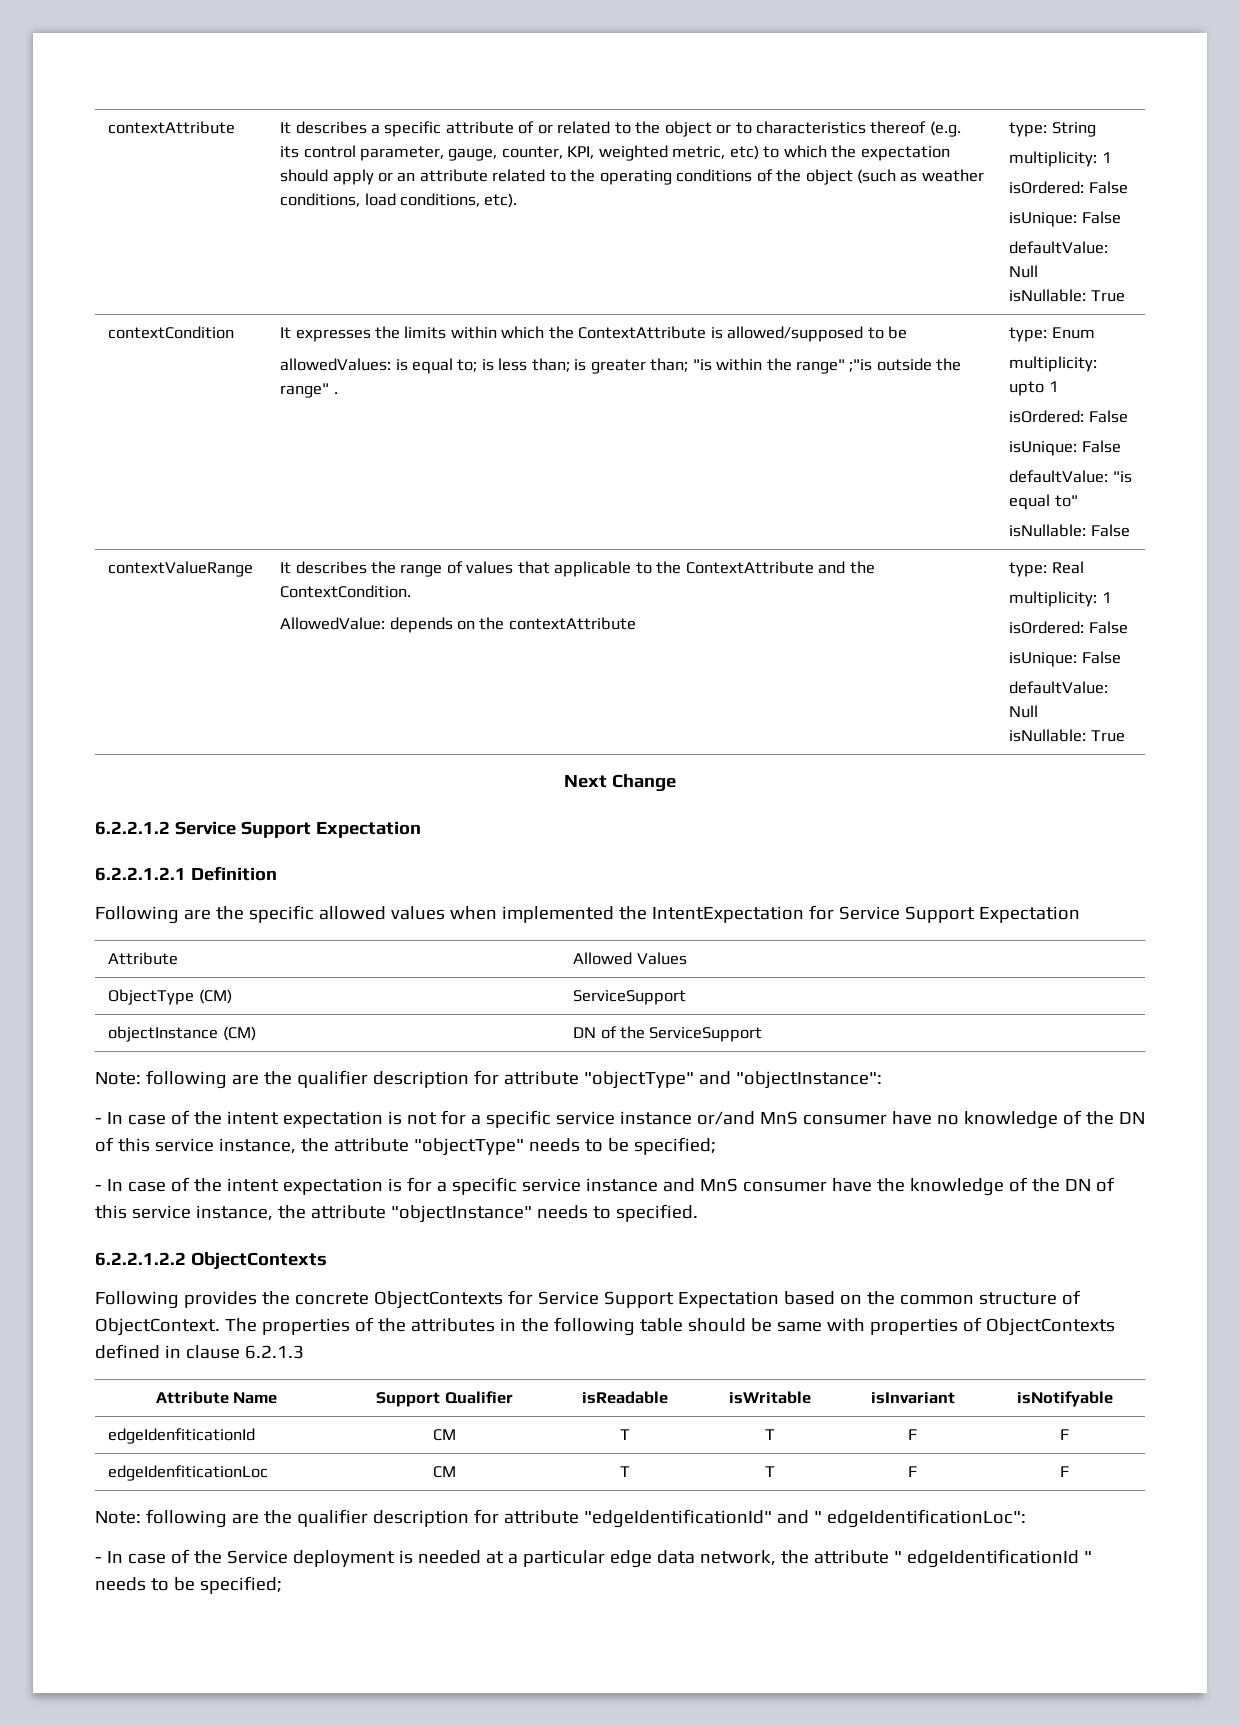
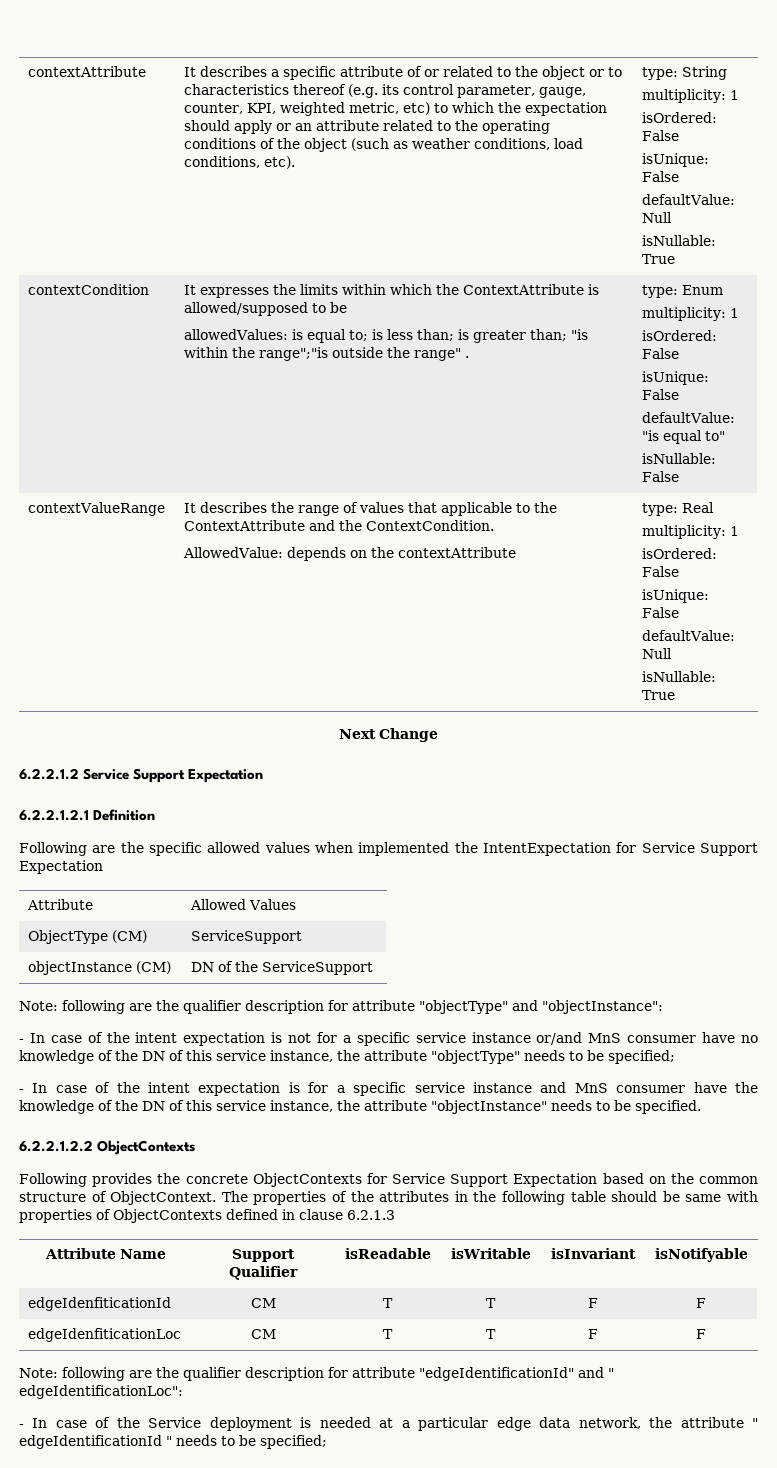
- allowedValues: is equal to; is less than; is greater than; "is within the range" ;"is outside the range" .
+ allowedValues: is equal to; is less than; is greater than; "is within the range";"is outside the range" .
  type: Enum
- multiplicity: upto 1
+ multiplicity: 1
- - In case of the intent expectation is for a specific service instance and MnS consumer have the knowledge of the DN of this service instance, the attribute "objectInstance" needs to specified.
+ - In case of the intent expectation is for a specific service instance and MnS consumer have the knowledge of the DN of this service instance, the attribute "objectInstance" needs to be specified.

